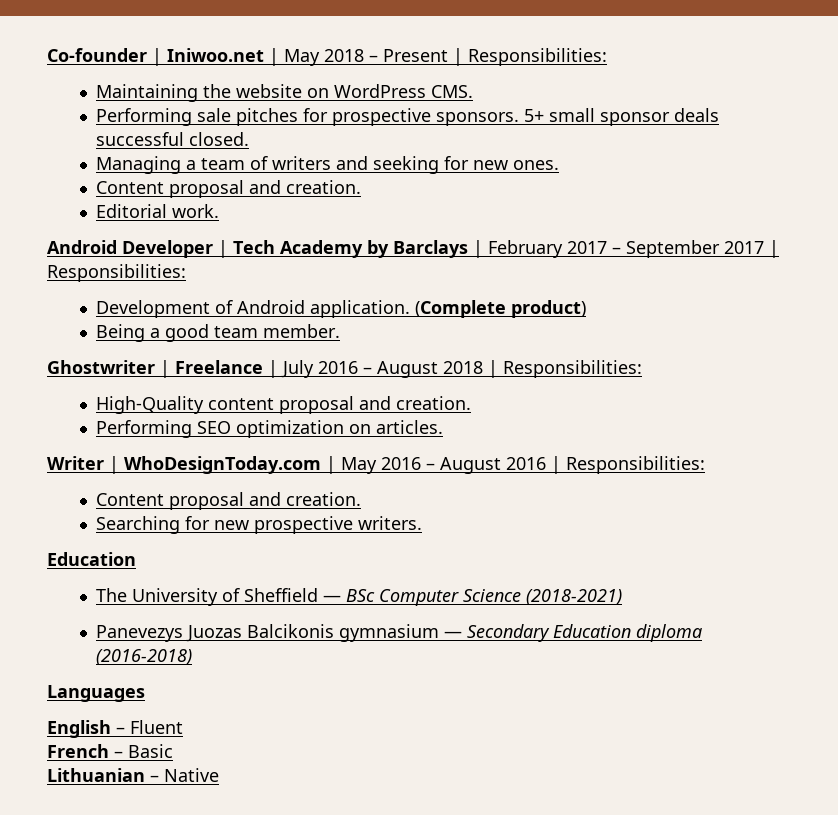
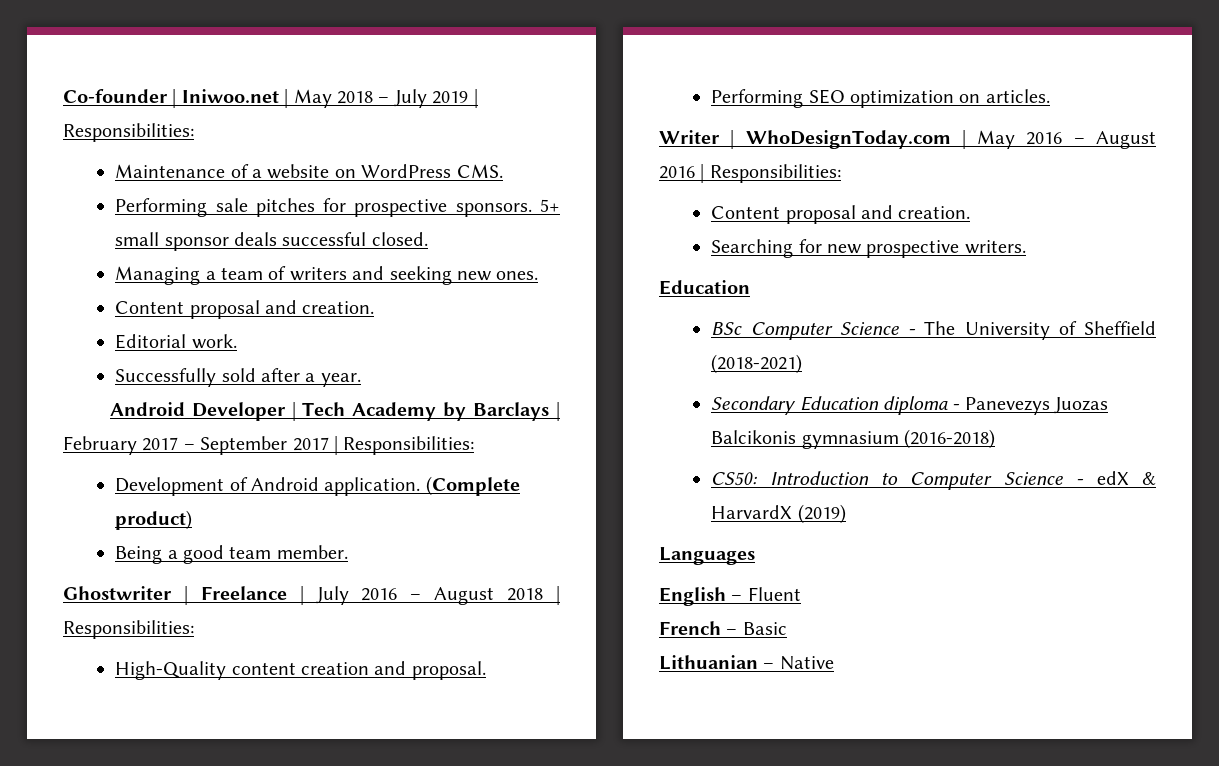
- Co-founder | Iniwoo.net | May 2018 – Present | Responsibilities:
- Maintaining the website on WordPress CMS.
+ Co-founder | Iniwoo.net | May 2018 – July 2019 | Responsibilities:
+ Maintenance of a website on WordPress CMS.
- Managing a team of writers and seeking for new ones.
+ Managing a team of writers and seeking new ones.
+ Successfully sold after a year.
- High-Quality content proposal and creation.
+ High-Quality content creation and proposal.
- The University of Sheffield — BSc Computer Science (2018-2021)
- Panevezys Juozas Balcikonis gymnasium — Secondary Education diploma (2016-2018)
+ BSc Computer Science - The University of Sheffield (2018-2021)
+ Secondary Education diploma - Panevezys Juozas Balcikonis gymnasium (2016-2018)
+ CS50: Introduction to Computer Science - edX & HarvardX (2019)

